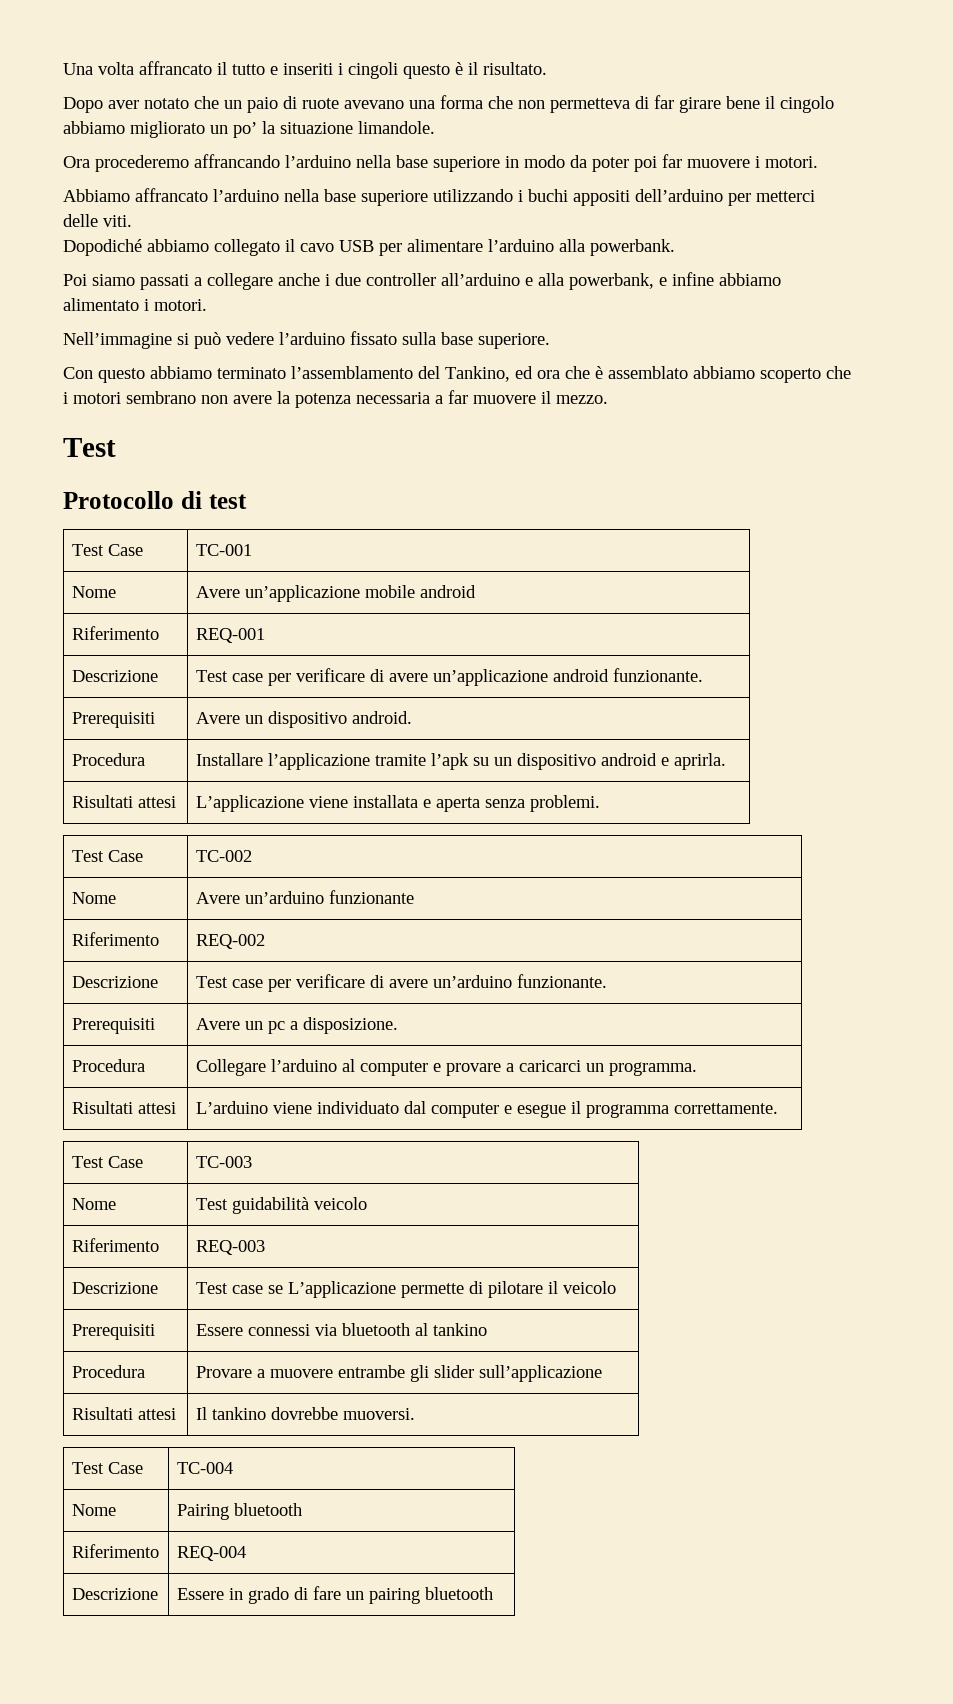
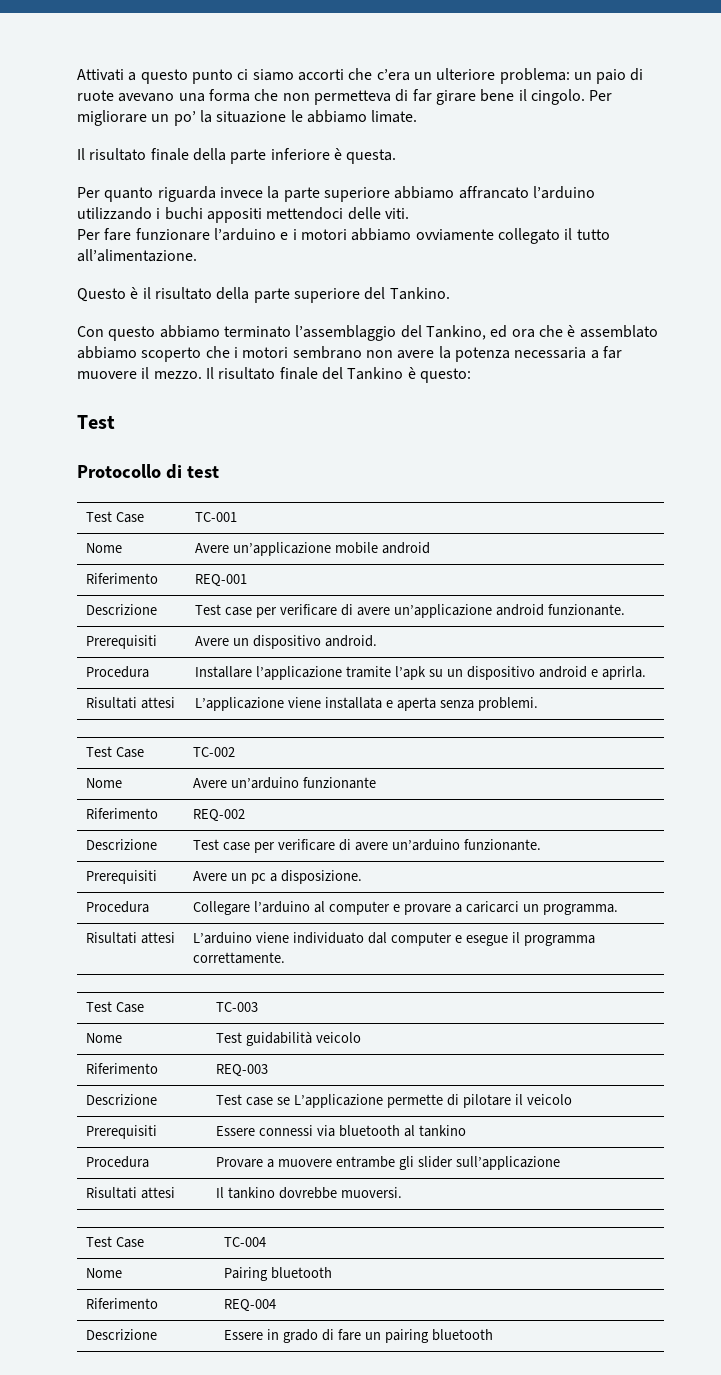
- Una volta affrancato il tutto e inseriti i cingoli questo è il risultato.
- Dopo aver notato che un paio di ruote avevano una forma che non permetteva di far girare bene il cingolo abbiamo migliorato un po’ la situazione limandole.
- Ora procederemo affrancando l’arduino nella base superiore in modo da poter poi far muovere i motori.
- Abbiamo affrancato l’arduino nella base superiore utilizzando i buchi appositi dell’arduino per metterci delle viti.
+ Attivati a questo punto ci siamo accorti che c’era un ulteriore problema: un paio di ruote avevano una forma che non permetteva di far girare bene il cingolo. Per migliorare un po’ la situazione le abbiamo limate.
+ Il risultato finale della parte inferiore è questa.
+ Per quanto riguarda invece la parte superiore abbiamo affrancato l’arduino utilizzando i buchi appositi mettendoci delle viti.
- Dopodiché abbiamo collegato il cavo USB per alimentare l’arduino alla powerbank.
- Poi siamo passati a collegare anche i due controller all’arduino e alla powerbank, e infine abbiamo alimentato i motori.
- Nell’immagine si può vedere l’arduino fissato sulla base superiore.
+ Per fare funzionare l’arduino e i motori abbiamo ovviamente collegato il tutto all’alimentazione.
+ Questo è il risultato della parte superiore del Tankino.
- Con questo abbiamo terminato l’assemblamento del Tankino, ed ora che è assemblato abbiamo scoperto che i motori sembrano non avere la potenza necessaria a far muovere il mezzo.
+ Con questo abbiamo terminato l’assemblaggio del Tankino, ed ora che è assemblato abbiamo scoperto che i motori sembrano non avere la potenza necessaria a far muovere il mezzo. Il risultato finale del Tankino è questo:

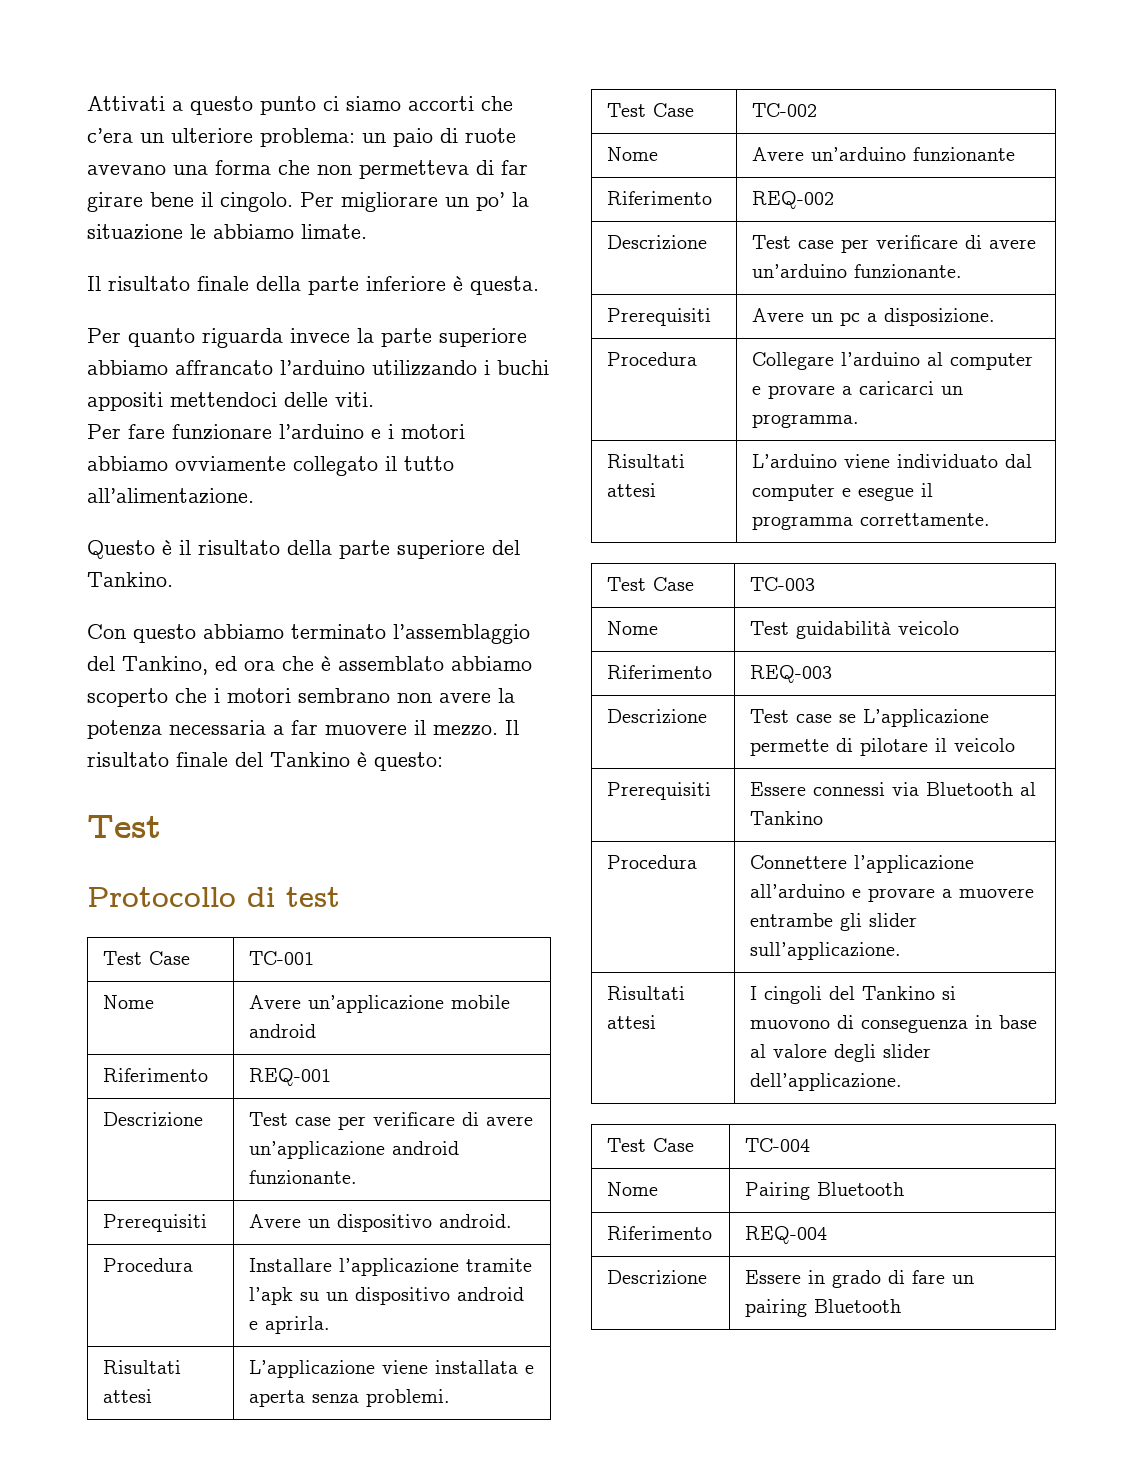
- Prerequisiti | Essere connessi via bluetooth al tankino
- Procedura | Provare a muovere entrambe gli slider sull’applicazione
- Risultati attesi | Il tankino dovrebbe muoversi.
+ Prerequisiti | Essere connessi via Bluetooth al Tankino
+ Procedura | Connettere l’applicazione all’arduino e provare a muovere entrambe gli slider sull’applicazione.
+ Risultati attesi | I cingoli del Tankino si muovono di conseguenza in base al valore degli slider dell’applicazione.
- Nome | Pairing bluetooth
+ Nome | Pairing Bluetooth
- Descrizione | Essere in grado di fare un pairing bluetooth
+ Descrizione | Essere in grado di fare un pairing Bluetooth

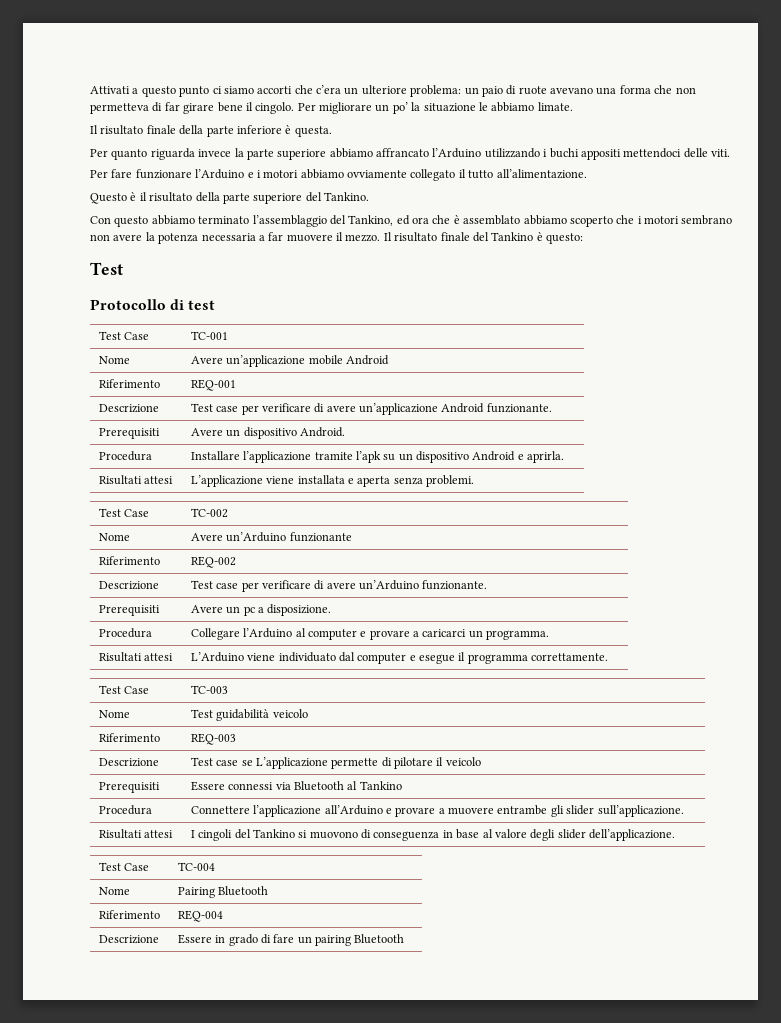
- Per quanto riguarda invece la parte superiore abbiamo affrancato l’arduino utilizzando i buchi appositi mettendoci delle viti.
+ Per quanto riguarda invece la parte superiore abbiamo affrancato l’Arduino utilizzando i buchi appositi mettendoci delle viti.
- Per fare funzionare l’arduino e i motori abbiamo ovviamente collegato il tutto all’alimentazione.
+ Per fare funzionare l’Arduino e i motori abbiamo ovviamente collegato il tutto all’alimentazione.
- Nome | Avere un’applicazione mobile android
+ Nome | Avere un’applicazione mobile Android
- Descrizione | Test case per verificare di avere un’applicazione android funzionante.
+ Descrizione | Test case per verificare di avere un’applicazione Android funzionante.
- Prerequisiti | Avere un dispositivo android.
+ Prerequisiti | Avere un dispositivo Android.
- Procedura | Installare l’applicazione tramite l’apk su un dispositivo android e aprirla.
+ Procedura | Installare l’applicazione tramite l’apk su un dispositivo Android e aprirla.
- Nome | Avere un’arduino funzionante
+ Nome | Avere un’Arduino funzionante
- Descrizione | Test case per verificare di avere un’arduino funzionante.
+ Descrizione | Test case per verificare di avere un’Arduino funzionante.
- Procedura | Collegare l’arduino al computer e provare a caricarci un programma.
+ Procedura | Collegare l’Arduino al computer e provare a caricarci un programma.
- Risultati attesi | L’arduino viene individuato dal computer e esegue il programma correttamente.
+ Risultati attesi | L’Arduino viene individuato dal computer e esegue il programma correttamente.
- Procedura | Connettere l’applicazione all’arduino e provare a muovere entrambe gli slider sull’applicazione.
+ Procedura | Connettere l’applicazione all’Arduino e provare a muovere entrambe gli slider sull’applicazione.

